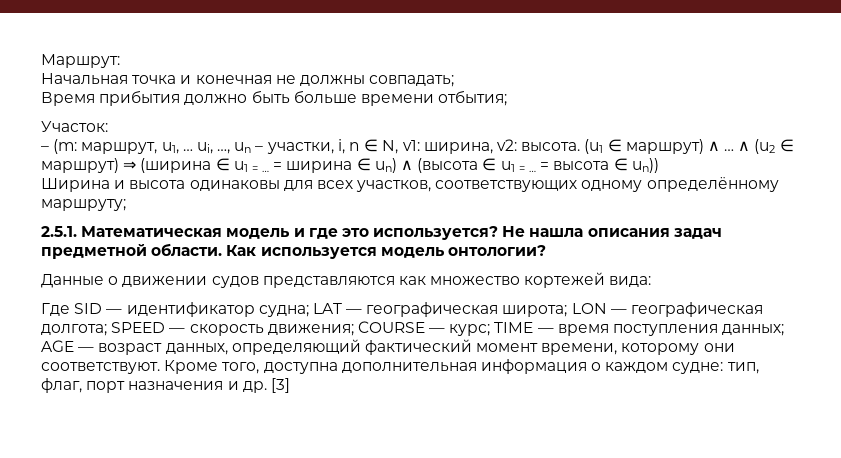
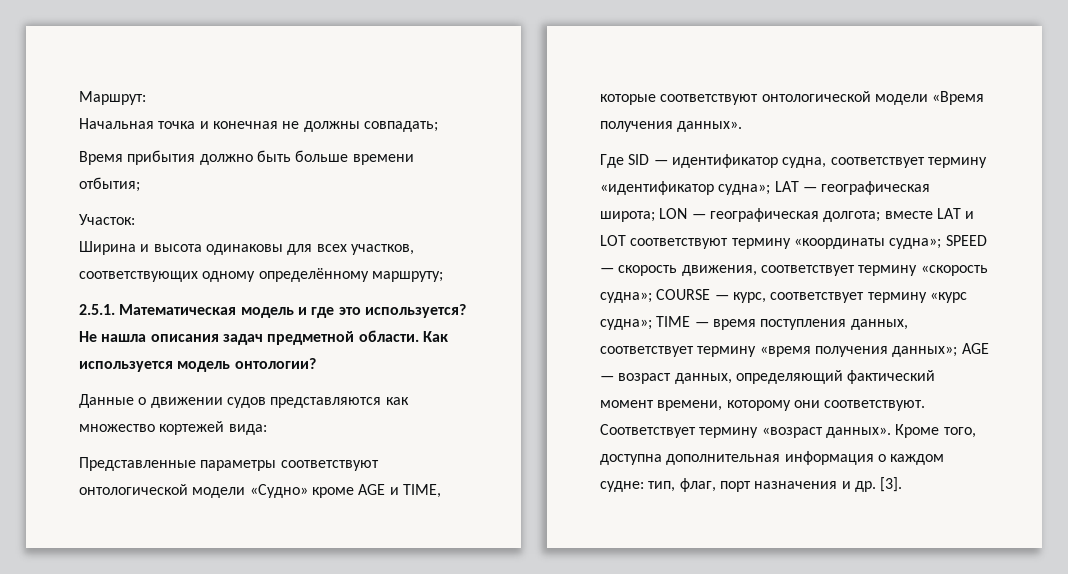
- – (m: маршрут, u1, … ui, …, un – участки, i, n ∈ N, v1: ширина, v2: высота. (u1 ∈ маршрут) ∧ … ∧ (u2 ∈ маршрут) ⇒ (ширина ∈ u1 = … = ширина ∈ un) ∧ (высота ∈ u1 = … = высота ∈ un))
+ Представленные параметры соответствуют онтологической модели «Судно» кроме AGE и TIME, которые соответствуют онтологической модели «Время получения данных».
- Где SID — идентификатор судна; LAT — географическая широта; LON — географическая долгота; SPEED — скорость движения; COURSE — курс; TIME — время поступления данных; AGE — возраст данных, определяющий фактический момент времени, которому они соответствуют.
+ Где SID — идентификатор судна, соответствует термину «идентификатор судна»; LAT — географическая широта; LON — географическая долгота; вместе LAT и LOT соответствуют термину «координаты судна»; SPEED — скорость движения, соответствует термину «скорость судна»; COURSE — курс, соответствует термину «курс судна»; TIME — время поступления данных, соответствует термину «время получения данных»; AGE — возраст данных, определяющий фактический момент времени, которому они соответствуют.
+ Соответствует термину «возраст данных».
- Кроме того, доступна дополнительная информация о каждом судне: тип, флаг, порт назначения и др. [3]
+ Кроме того, доступна дополнительная информация о каждом судне: тип, флаг, порт назначения и др. [3].

